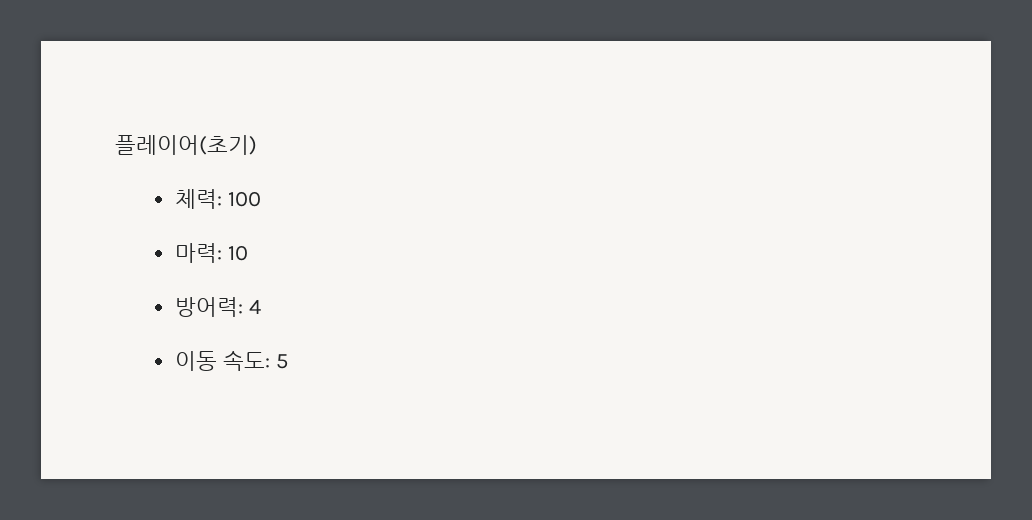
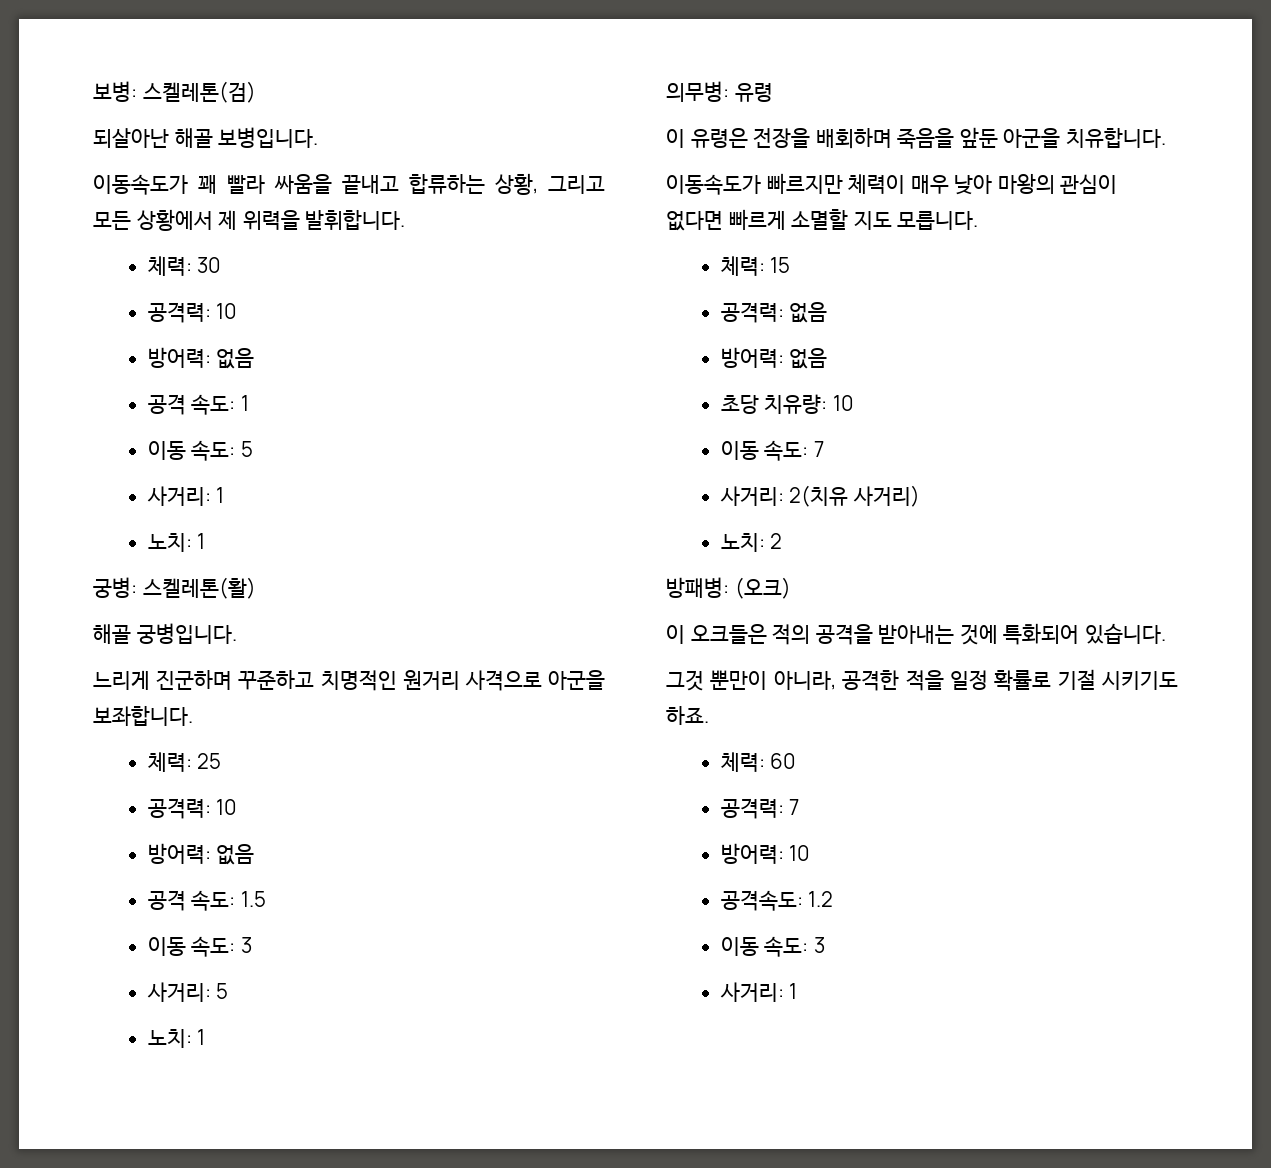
- 플레이어(초기)
- 체력: 100
- 마력: 10
- 방어력: 4
+ 보병: 스켈레톤(검)
+ 되살아난 해골 보병입니다.
+ 이동속도가 꽤 빨라 싸움을 끝내고 합류하는 상황, 그리고 모든 상황에서 제 위력을 발휘합니다.
+ 체력: 30
+ 공격력: 10
+ 방어력: 없음
+ 공격 속도: 1
  이동 속도: 5
+ 사거리: 1
+ 노치: 1
+ 궁병: 스켈레톤(활)
+ 해골 궁병입니다.
+ 느리게 진군하며 꾸준하고 치명적인 원거리 사격으로 아군을 보좌합니다.
+ 체력: 25
+ 공격력: 10
+ 방어력: 없음
+ 공격 속도: 1.5
+ 이동 속도: 3
+ 사거리: 5
+ 노치: 1
+ 의무병: 유령
+ 이 유령은 전장을 배회하며 죽음을 앞둔 아군을 치유합니다.
+ 이동속도가 빠르지만 체력이 매우 낮아 마왕의 관심이 없다면 빠르게 소멸할 지도 모릅니다.
+ 체력: 15
+ 공격력: 없음
+ 방어력: 없음
+ 초당 치유량: 10
+ 이동 속도: 7
+ 사거리: 2(치유 사거리)
+ 노치: 2
+ 방패병: (오크)
+ 이 오크들은 적의 공격을 받아내는 것에 특화되어 있습니다.
+ 그것 뿐만이 아니라, 공격한 적을 일정 확률로 기절 시키기도 하죠.
+ 체력: 60
+ 공격력: 7
+ 방어력: 10
+ 공격속도: 1.2
+ 이동 속도: 3
+ 사거리: 1

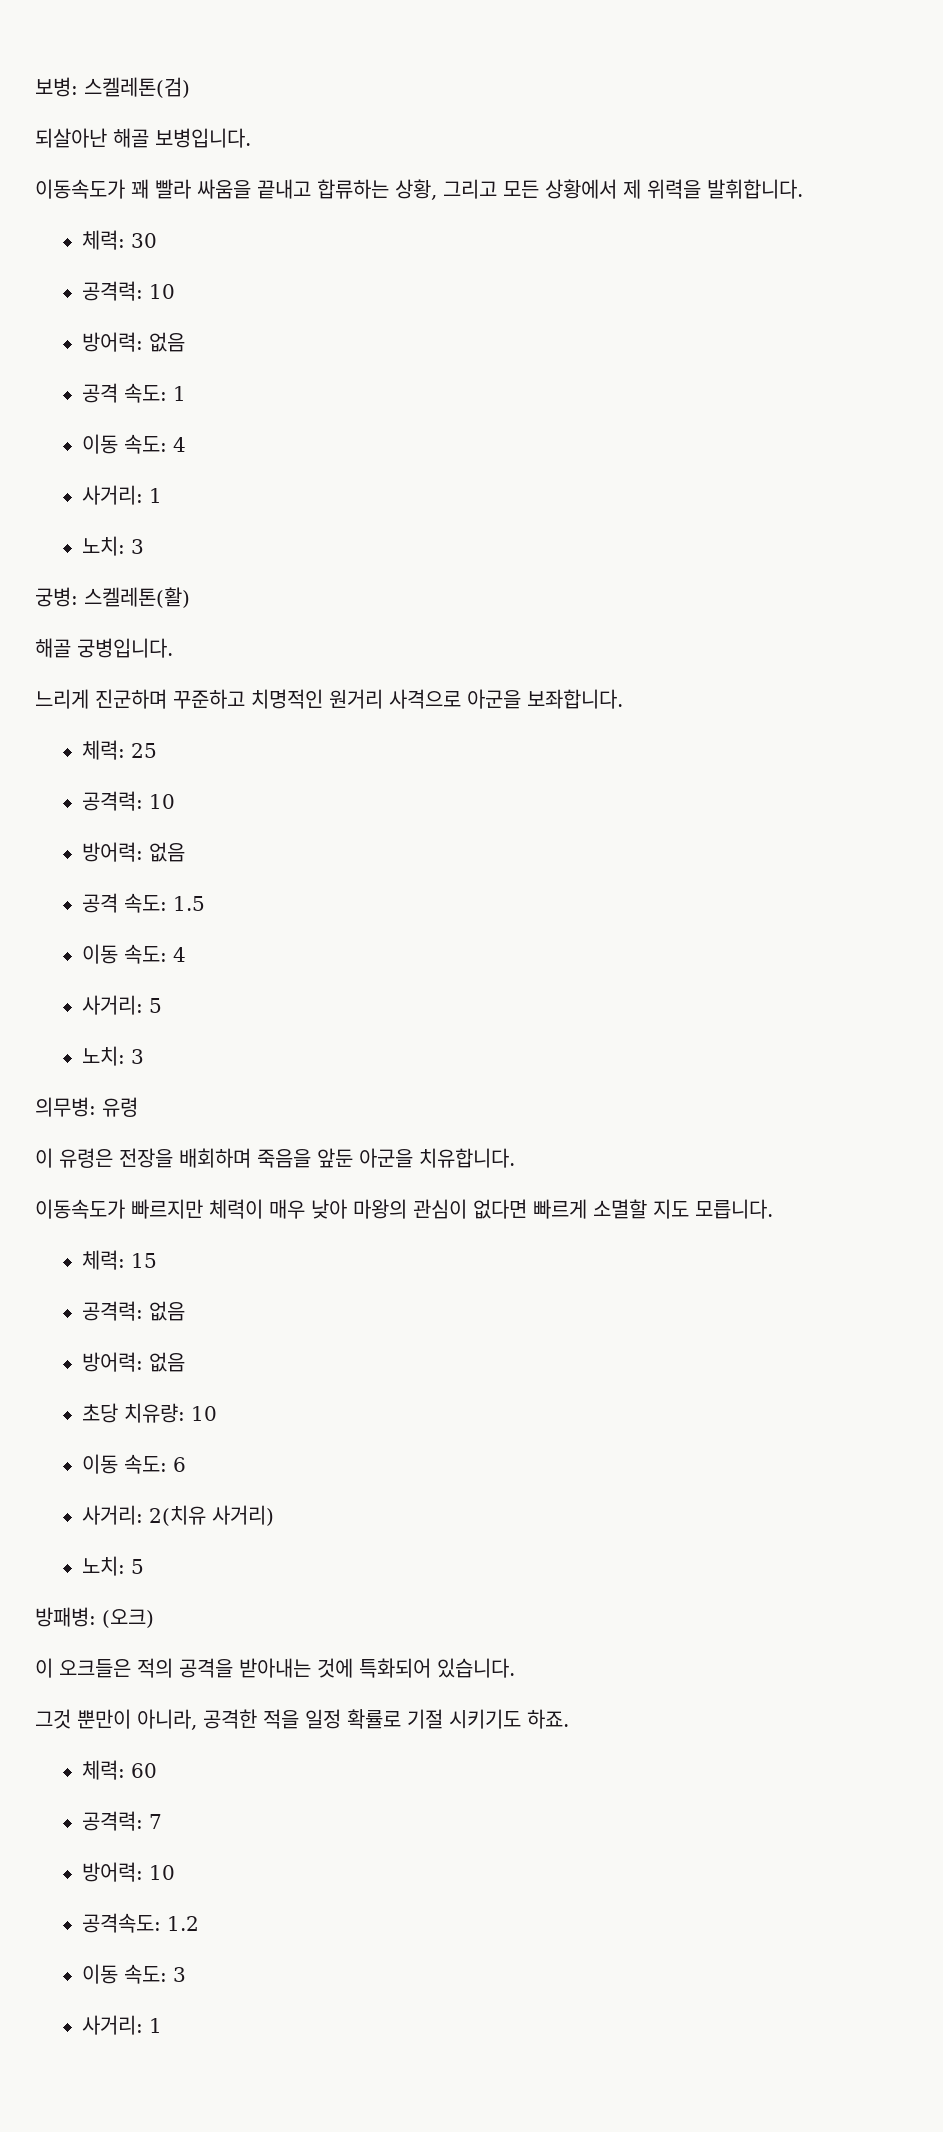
  공격 속도: 1
- 이동 속도: 5
+ 이동 속도: 4
  사거리: 1
- 노치: 1
+ 노치: 3
  공격 속도: 1.5
- 이동 속도: 3
+ 이동 속도: 4
  사거리: 5
- 노치: 1
+ 노치: 3
- 이동 속도: 7
+ 이동 속도: 6
- 노치: 2
+ 노치: 5

